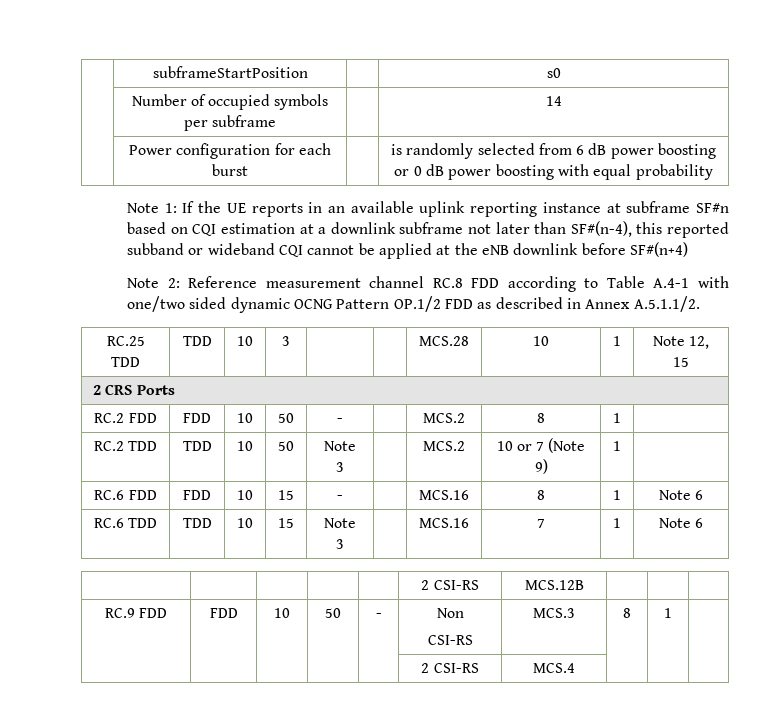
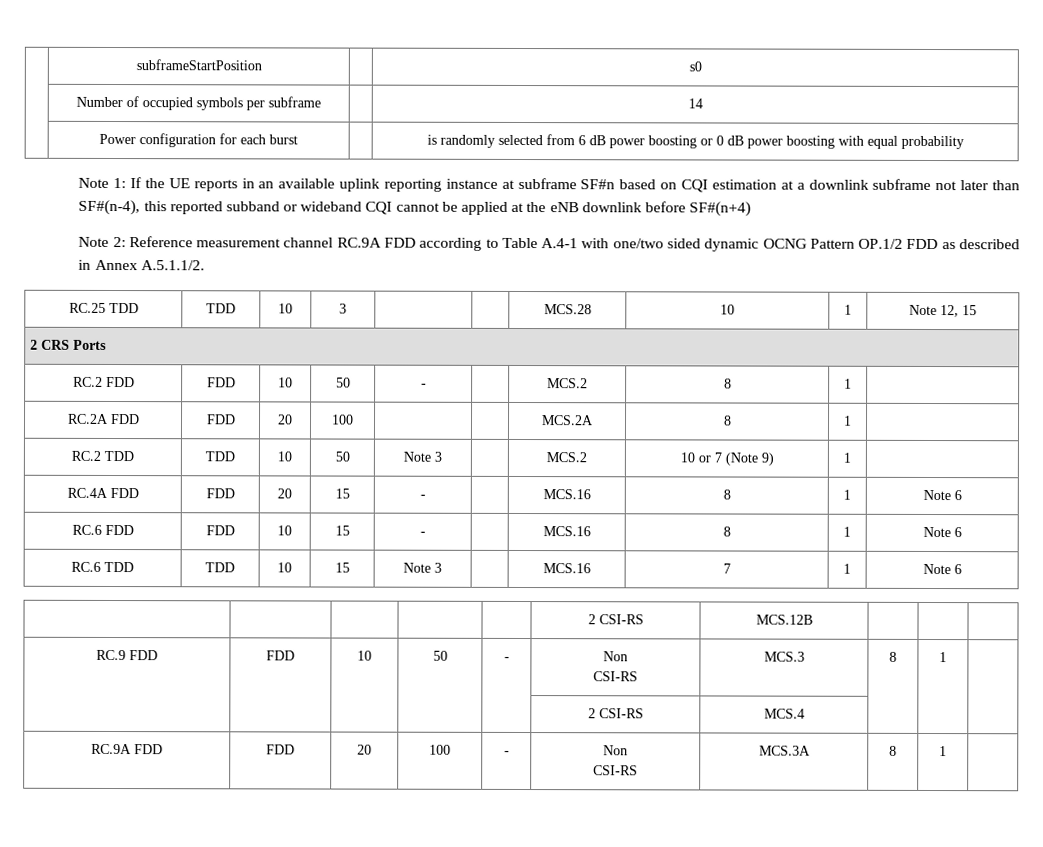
- Note 2: Reference measurement channel RC.8 FDD according to Table A.4-1 with one/two sided dynamic OCNG Pattern OP.1/2 FDD as described in Annex A.5.1.1/2.
+ Note 2: Reference measurement channel RC.9A FDD according to Table A.4-1 with one/two sided dynamic OCNG Pattern OP.1/2 FDD as described in Annex A.5.1.1/2.
+ RC.2A FDD | FDD | 20 | 100 | | | MCS.2A | 8 | 1 |
+ RC.4A FDD | FDD | 20 | 15 | - | | MCS.16 | 8 | 1 | Note 6
+ RC.9A FDD | FDD | 20 | 100 | - | Non
+ CSI-RS | MCS.3A | 8 | 1 |

